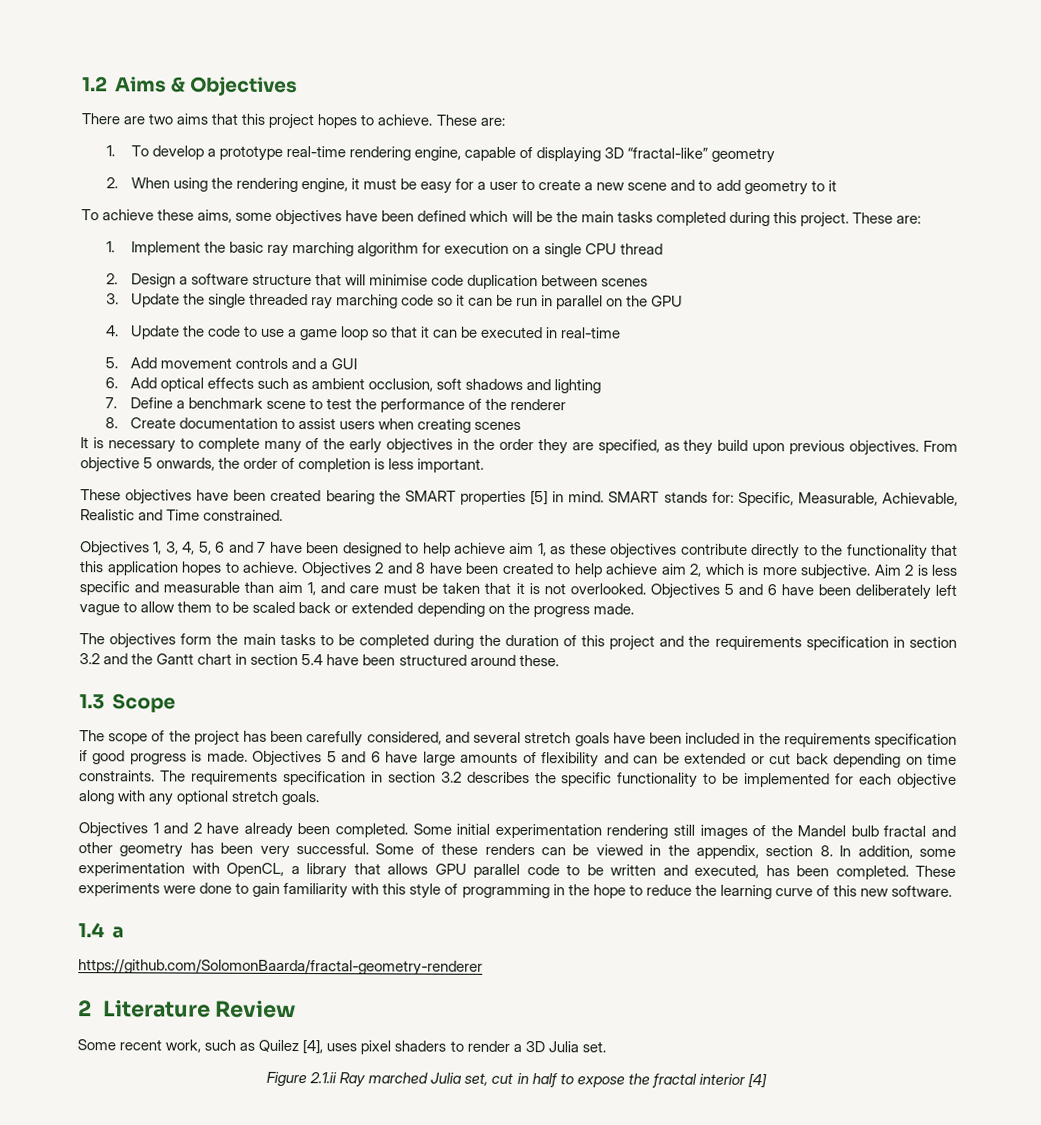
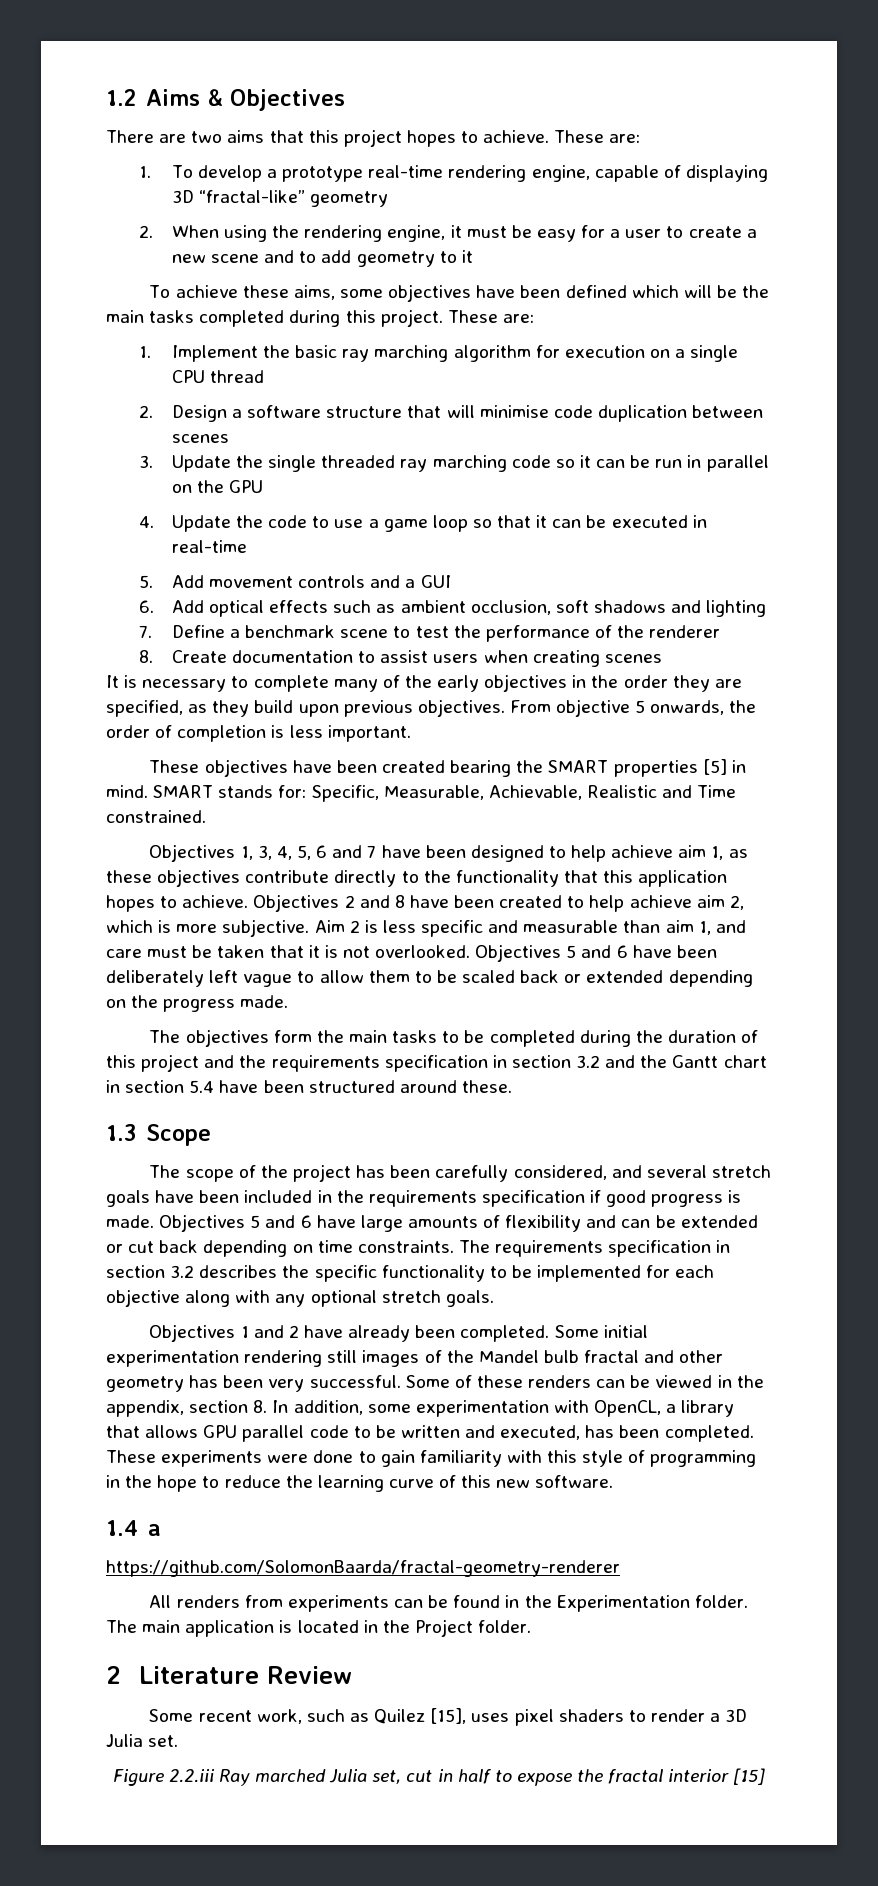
+ All renders from experiments can be found in the Experimentation folder. The main application is located in the Project folder.
- Some recent work, such as Quilez [4], uses pixel shaders to render a 3D Julia set.
+ Some recent work, such as Quilez [15], uses pixel shaders to render a 3D Julia set.
- Figure 2.1.ii Ray marched Julia set, cut in half to expose the fractal interior [4]
+ Figure 2.2.iii Ray marched Julia set, cut in half to expose the fractal interior [15]

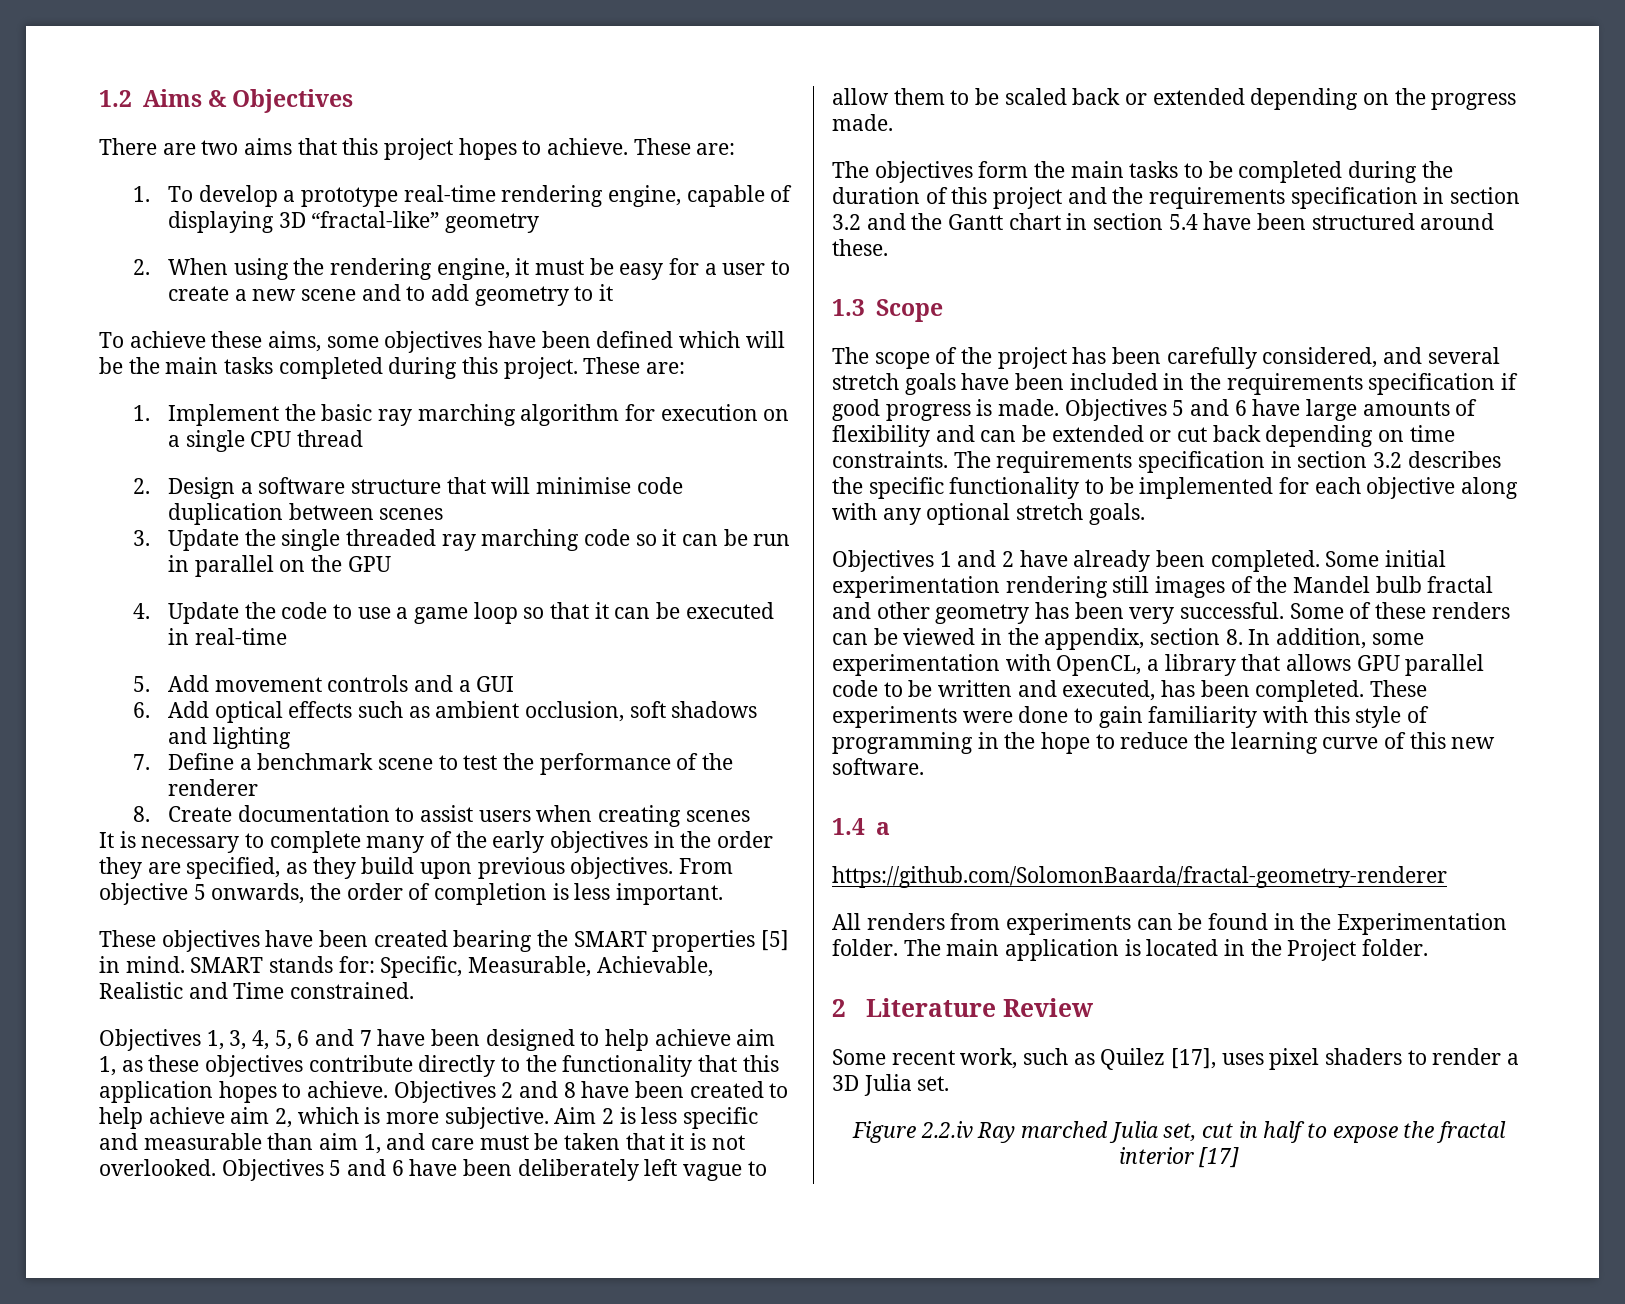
- Some recent work, such as Quilez [15], uses pixel shaders to render a 3D Julia set.
+ Some recent work, such as Quilez [17], uses pixel shaders to render a 3D Julia set.
- Figure 2.2.iii Ray marched Julia set, cut in half to expose the fractal interior [15]
+ Figure 2.2.iv Ray marched Julia set, cut in half to expose the fractal interior [17]

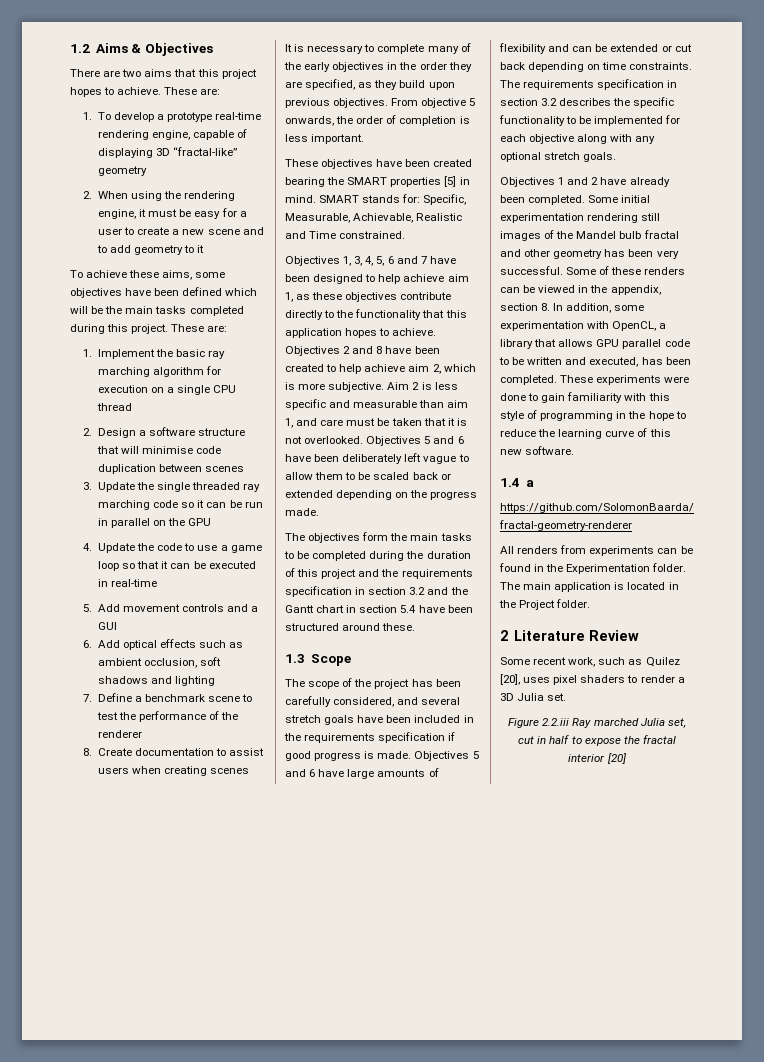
- Some recent work, such as Quilez [17], uses pixel shaders to render a 3D Julia set.
+ Some recent work, such as Quilez [20], uses pixel shaders to render a 3D Julia set.
- Figure 2.2.iv Ray marched Julia set, cut in half to expose the fractal interior [17]
+ Figure 2.2.iii Ray marched Julia set, cut in half to expose the fractal interior [20]

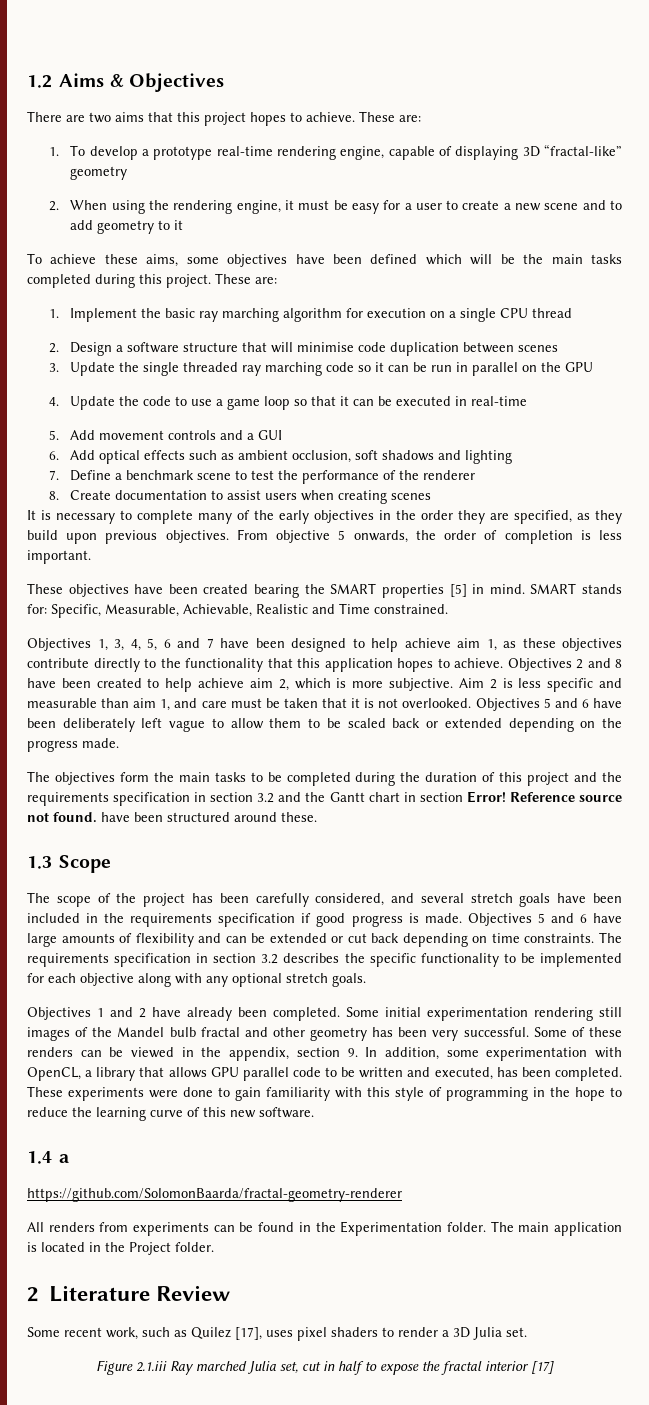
- The objectives form the main tasks to be completed during the duration of this project and the requirements specification in section 3.2 and the Gantt chart in section 5.4 have been structured around these.
+ The objectives form the main tasks to be completed during the duration of this project and the requirements specification in section 3.2 and the Gantt chart in section Error! Reference source not found. have been structured around these.
- Some of these renders can be viewed in the appendix, section 8. In addition, some experimentation with OpenCL, a library that allows GPU parallel code to be written and executed, has been completed.
+ Some of these renders can be viewed in the appendix, section 9. In addition, some experimentation with OpenCL, a library that allows GPU parallel code to be written and executed, has been completed.
- Some recent work, such as Quilez [20], uses pixel shaders to render a 3D Julia set.
+ Some recent work, such as Quilez [17], uses pixel shaders to render a 3D Julia set.
- Figure 2.2.iii Ray marched Julia set, cut in half to expose the fractal interior [20]
+ Figure 2.1.iii Ray marched Julia set, cut in half to expose the fractal interior [17]

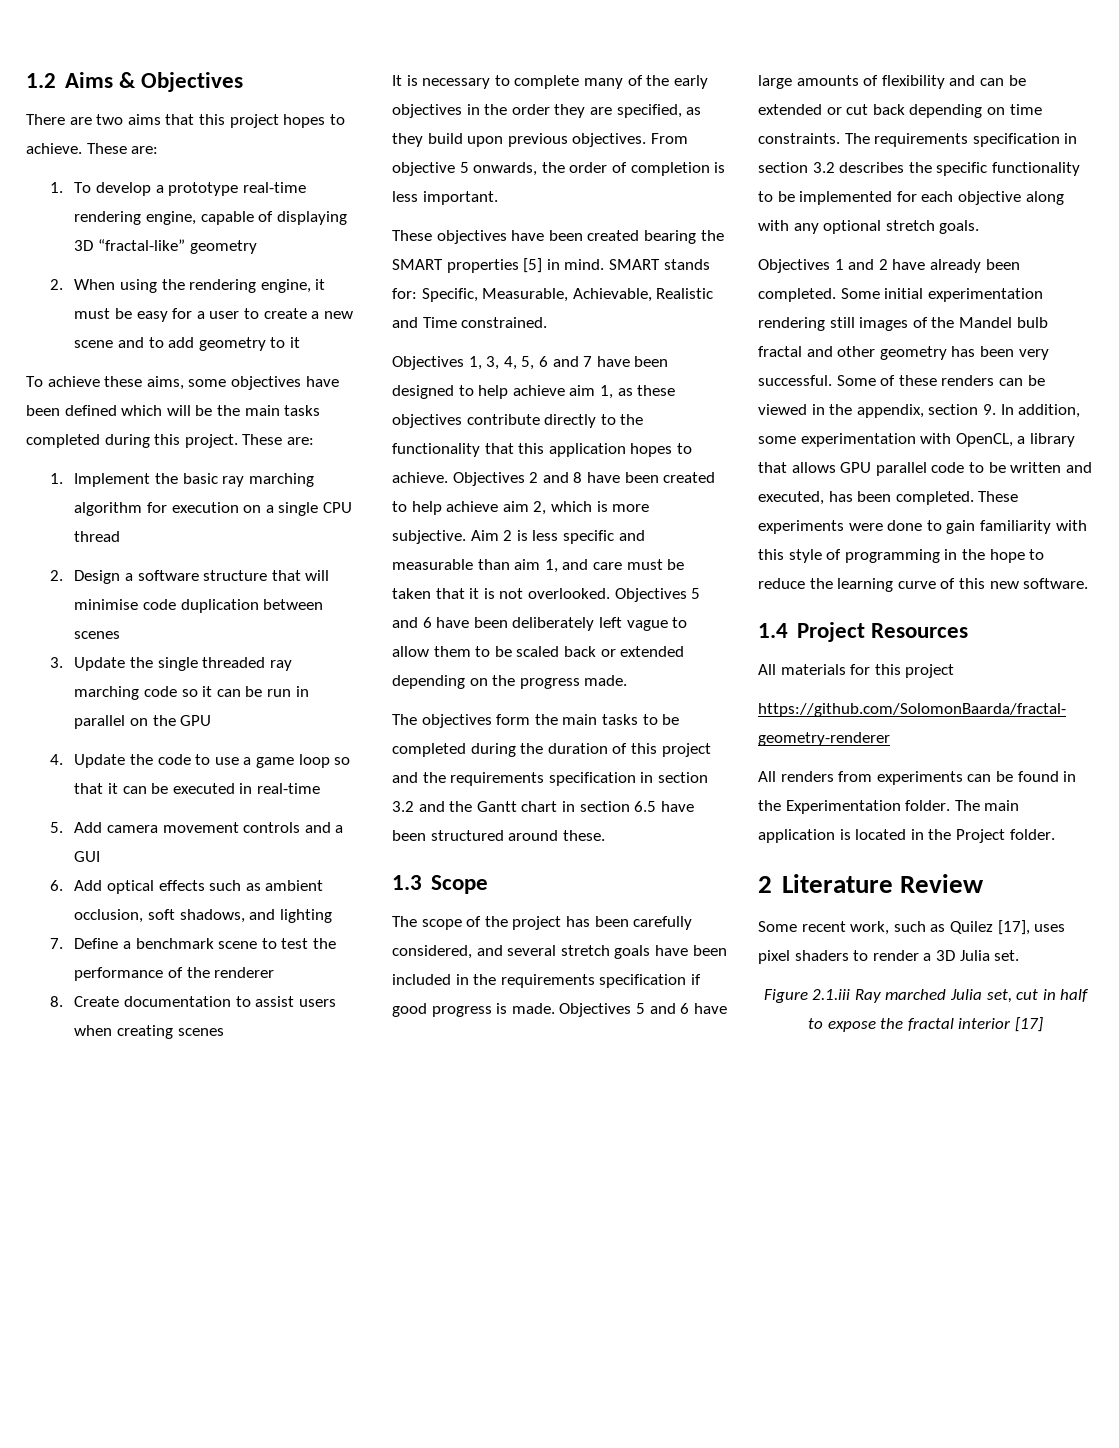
- 5. Add movement controls and a GUI
+ 5. Add camera movement controls and a GUI
- 6. Add optical effects such as ambient occlusion, soft shadows and lighting
+ 6. Add optical effects such as ambient occlusion, soft shadows, and lighting
- The objectives form the main tasks to be completed during the duration of this project and the requirements specification in section 3.2 and the Gantt chart in section Error! Reference source not found. have been structured around these.
+ The objectives form the main tasks to be completed during the duration of this project and the requirements specification in section 3.2 and the Gantt chart in section 6.5 have been structured around these.
- 1.4 a
+ 1.4 Project Resources
+ All materials for this project

